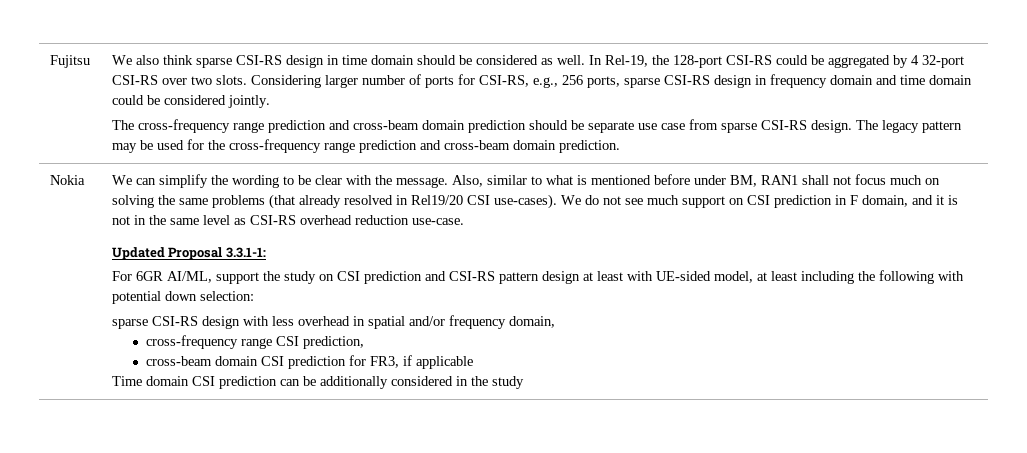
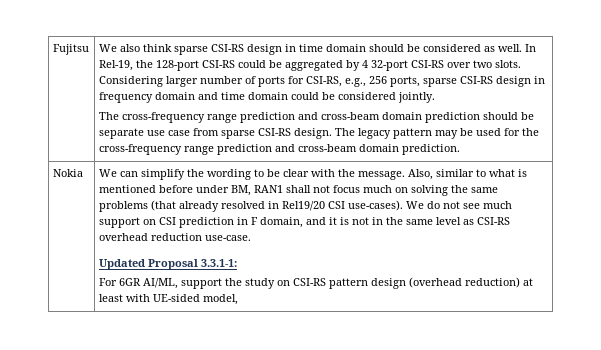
- For 6GR AI/ML, support the study on CSI prediction and CSI-RS pattern design at least with UE-sided model, at least including the following with potential down selection:
- sparse CSI-RS design with less overhead in spatial and/or frequency domain,
- cross-frequency range CSI prediction,
- cross-beam domain CSI prediction for FR3, if applicable
- Time domain CSI prediction can be additionally considered in the study
+ For 6GR AI/ML, support the study on CSI-RS pattern design (overhead reduction) at least with UE-sided model,

